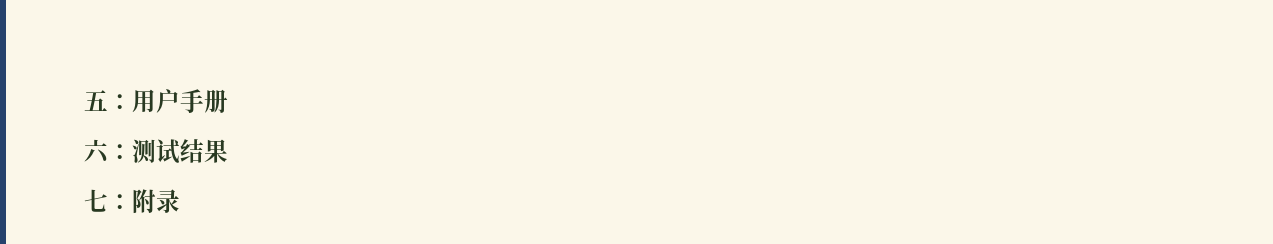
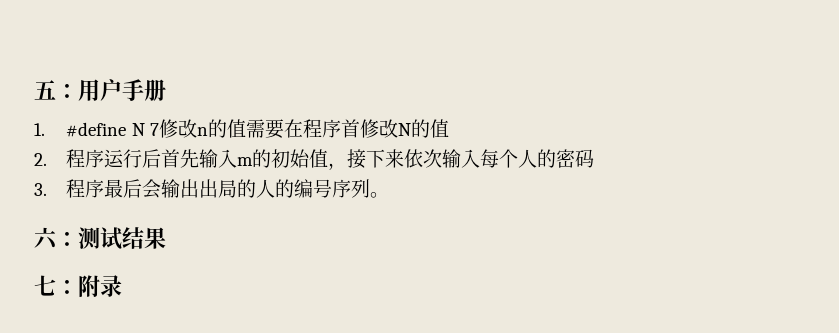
+ 1. #define N 7修改n的值需要在程序首修改N的值
+ 2.程序运行后首先输入m的初始值，接下来依次输入每个人的密码
+ 3.程序最后会输出出局的人的编号序列。

